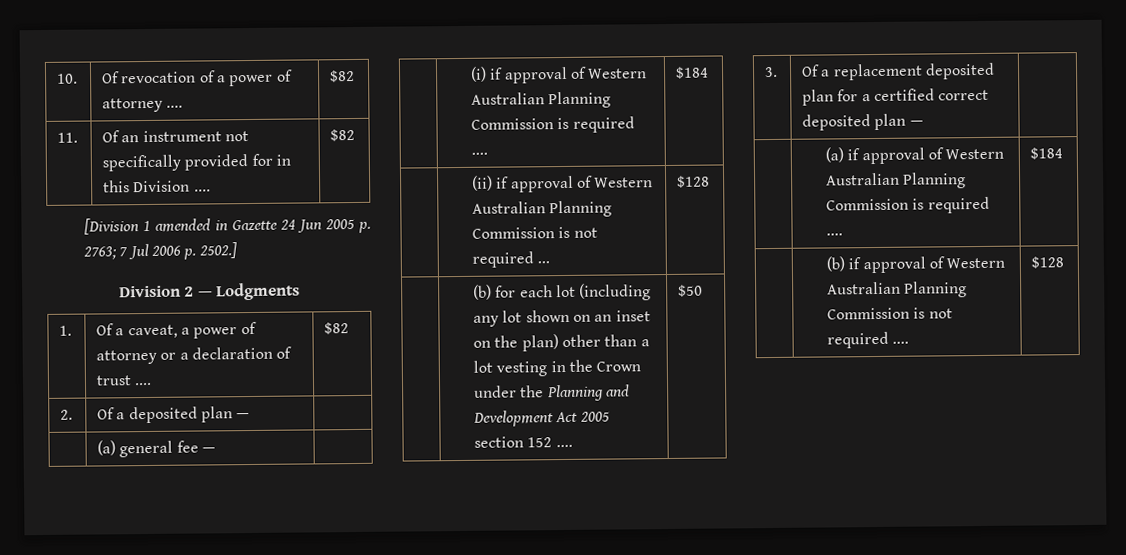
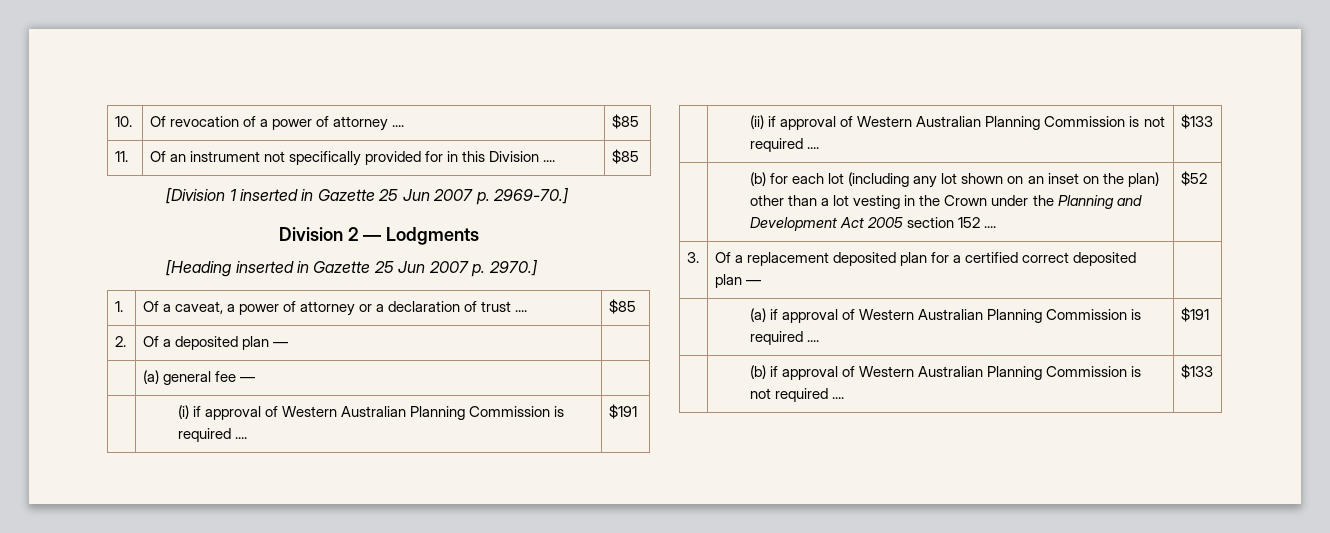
- 10. | Of revocation of a power of attorney .... | $82
+ 10. | Of revocation of a power of attorney .... | $85
- 11. | Of an instrument not specifically provided for in this Division .... | $82
+ 11. | Of an instrument not specifically provided for in this Division .... | $85
- [Division 1 amended in Gazette 24 Jun 2005 p. 2763; 7 Jul 2006 p. 2502.]
+ [Division 1 inserted in Gazette 25 Jun 2007 p. 2969-70.]
  Division 2 — Lodgments
+ [Heading inserted in Gazette 25 Jun 2007 p. 2970.]
- 1. | Of a caveat, a power of attorney or a declaration of trust .... | $82
+ 1. | Of a caveat, a power of attorney or a declaration of trust .... | $85
- | (i) if approval of Western Australian Planning Commission is required .... | $184
+ | (i) if approval of Western Australian Planning Commission is required .... | $191
- | (ii) if approval of Western Australian Planning Commission is not required ... | $128
+ | (ii) if approval of Western Australian Planning Commission is not required .... | $133
- | (b) for each lot (including any lot shown on an inset on the plan) other than a lot vesting in the Crown under the Planning and Development Act 2005 section 152 .... | $50
+ | (b) for each lot (including any lot shown on an inset on the plan) other than a lot vesting in the Crown under the Planning and Development Act 2005 section 152 .... | $52
- | (a) if approval of Western Australian Planning Commission is required .... | $184
+ | (a) if approval of Western Australian Planning Commission is required .... | $191
- | (b) if approval of Western Australian Planning Commission is not required .... | $128
+ | (b) if approval of Western Australian Planning Commission is not required .... | $133

